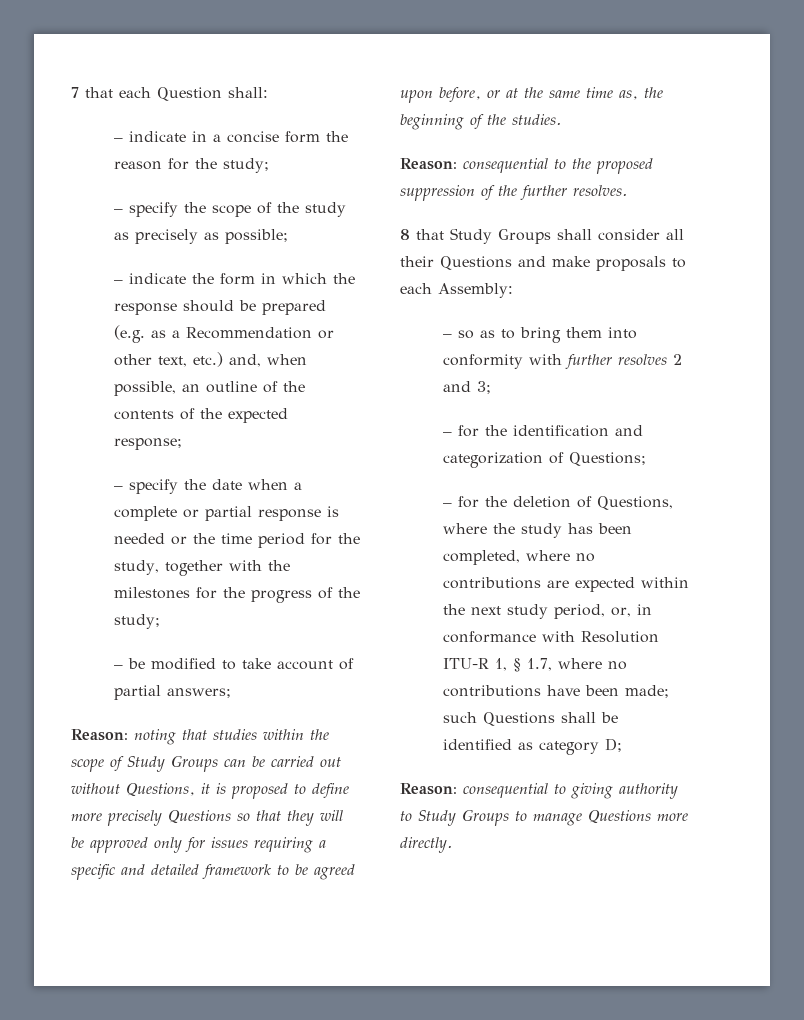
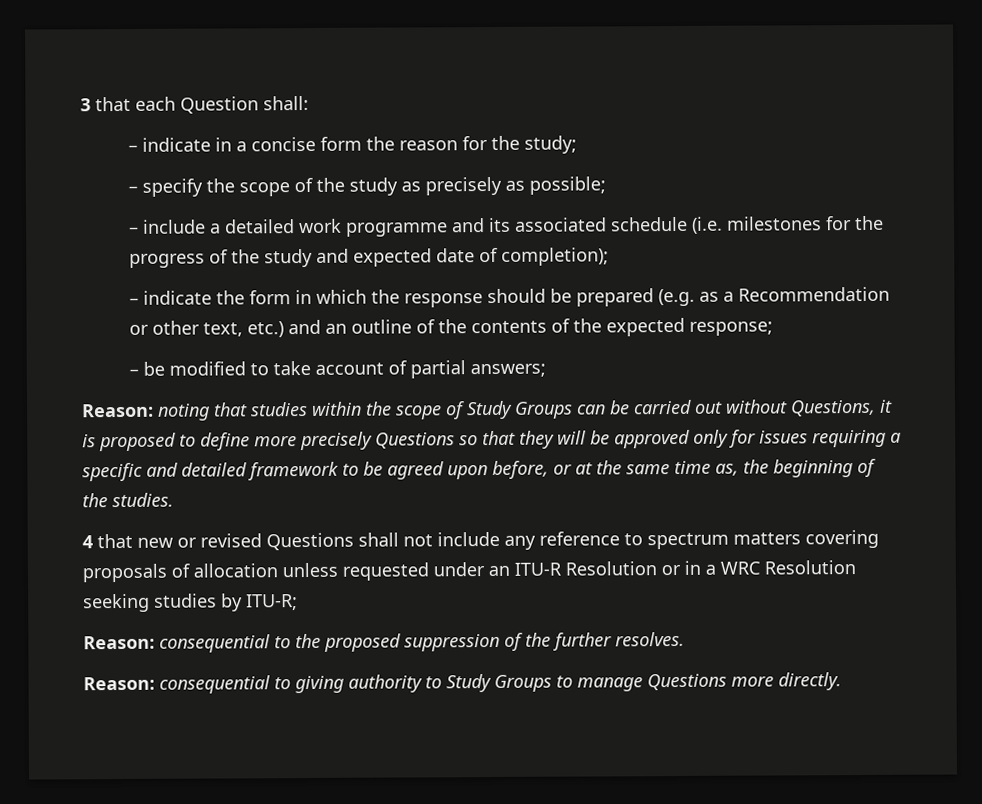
- 7 that each Question shall:
+ 3 that each Question shall:
+ – include a detailed work programme and its associated schedule (i.e. milestones for the progress of the study and expected date of completion);
- – indicate the form in which the response should be prepared (e.g. as a Recommendation or other text, etc.) and, when possible, an outline of the contents of the expected response;
+ – indicate the form in which the response should be prepared (e.g. as a Recommendation or other text, etc.) and an outline of the contents of the expected response;
- – specify the date when a complete or partial response is needed or the time period for the study, together with the milestones for the progress of the study;
+ 4 that new or revised Questions shall not include any reference to spectrum matters covering proposals of allocation unless requested under an ITU-R Resolution or in a WRC Resolution seeking studies by ITU-R;
- 8 that Study Groups shall consider all their Questions and make proposals to each Assembly:
- – so as to bring them into conformity with further resolves 2 and 3;
- – for the identification and categorization of Questions;
- – for the deletion of Questions, where the study has been completed, where no contributions are expected within the next study period, or, in conformance with Resolution ITU-R 1, § 1.7, where no contributions have been made; such Questions shall be identified as category D;

